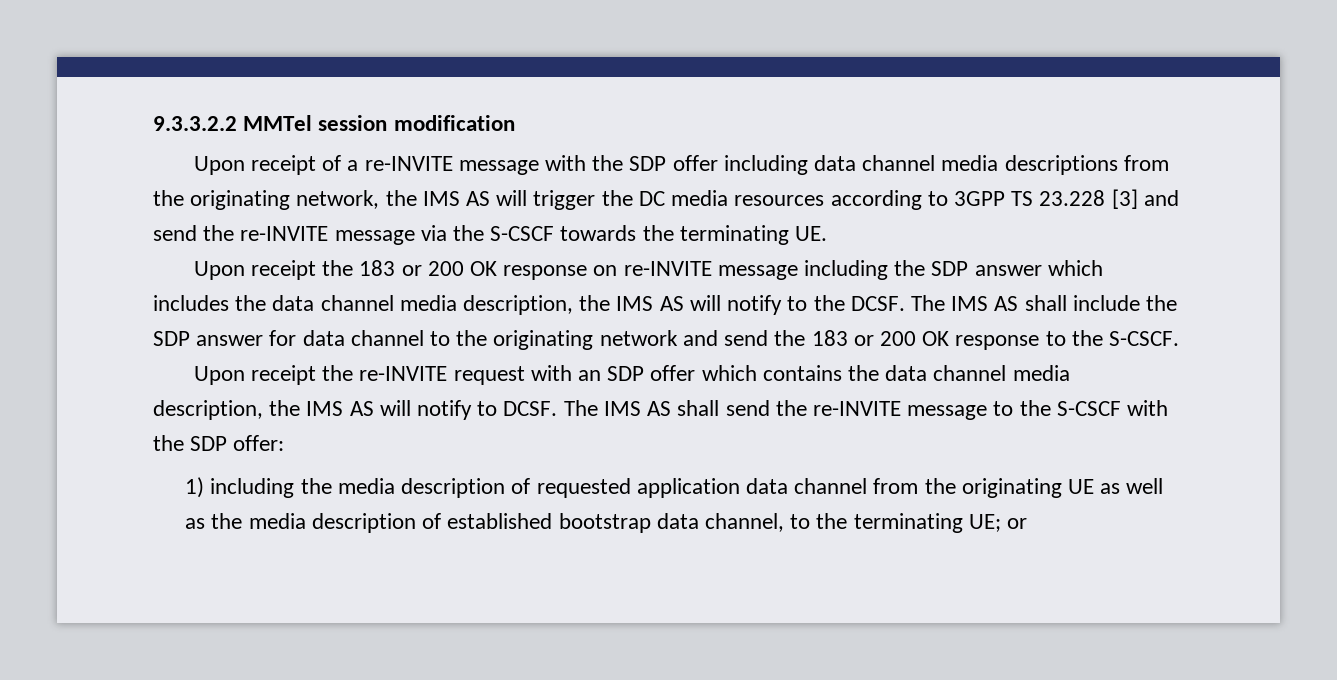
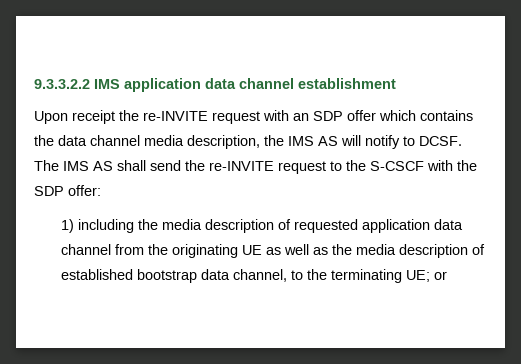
- 9.3.3.2.2 MMTel session modification
- Upon receipt of a re-INVITE message with the SDP offer including data channel media descriptions from the originating network, the IMS AS will trigger the DC media resources according to 3GPP TS 23.228 [3] and send the re-INVITE message via the S-CSCF towards the terminating UE.
- Upon receipt the 183 or 200 OK response on re-INVITE message including the SDP answer which includes the data channel media description, the IMS AS will notify to the DCSF. The IMS AS shall include the SDP answer for data channel to the originating network and send the 183 or 200 OK response to the S-CSCF.
+ 9.3.3.2.2 IMS application data channel establishment
- The IMS AS shall send the re-INVITE message to the S-CSCF with the SDP offer:
+ The IMS AS shall send the re-INVITE request to the S-CSCF with the SDP offer:

